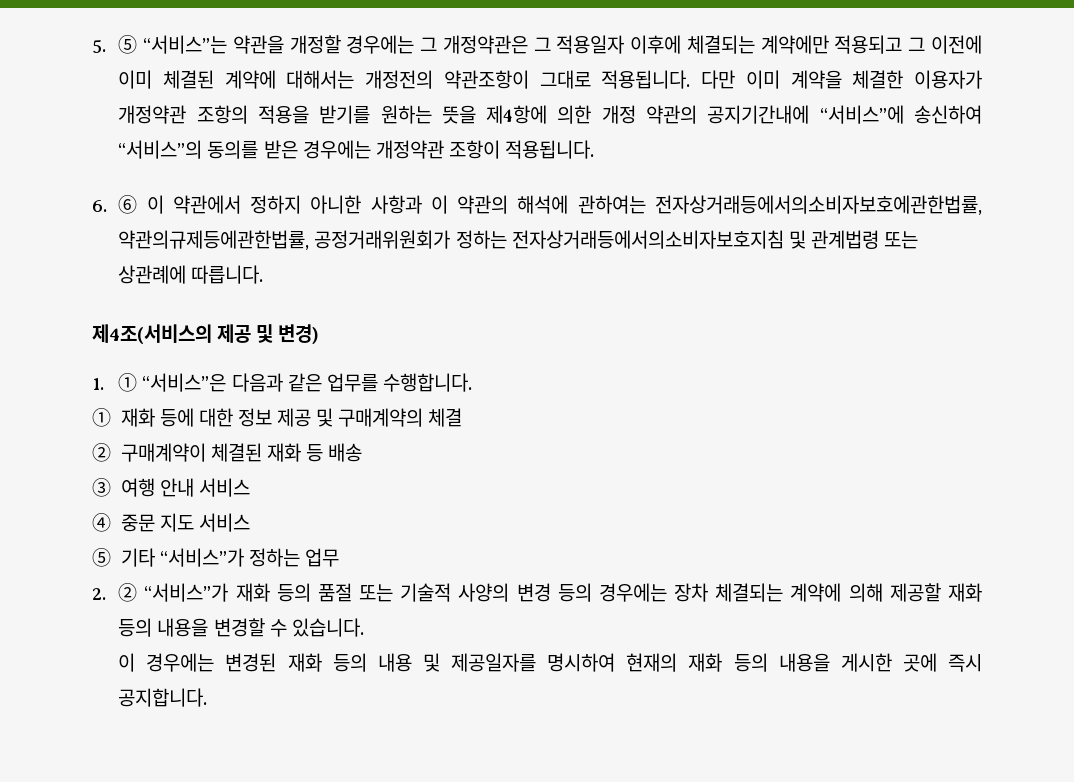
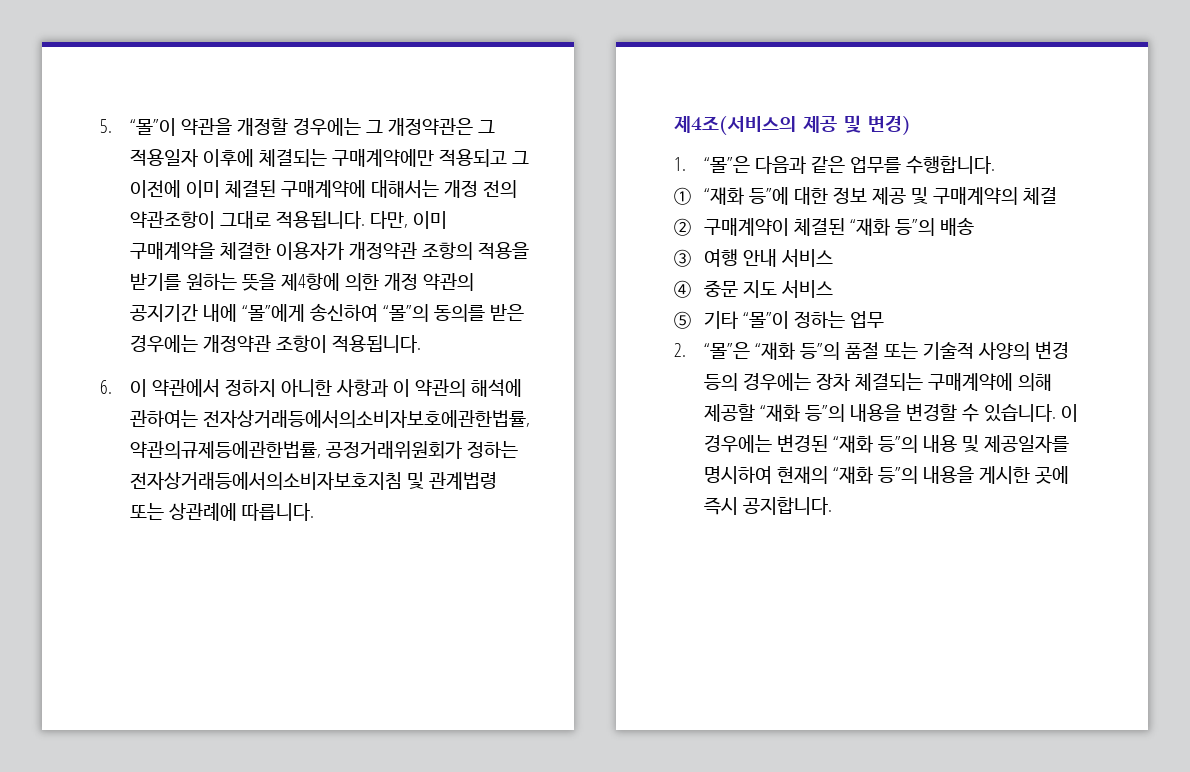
- 5. ⑤ “서비스”는 약관을 개정할 경우에는 그 개정약관은 그 적용일자 이후에 체결되는 계약에만 적용되고 그 이전에 이미 체결된 계약에 대해서는 개정전의 약관조항이 그대로 적용됩니다. 다만 이미 계약을 체결한 이용자가 개정약관 조항의 적용을 받기를 원하는 뜻을 제4항에 의한 개정 약관의 공지기간내에 “서비스”에 송신하여 “서비스”의 동의를 받은 경우에는 개정약관 조항이 적용됩니다.
+ 5. “몰”이 약관을 개정할 경우에는 그 개정약관은 그 적용일자 이후에 체결되는 구매계약에만 적용되고 그 이전에 이미 체결된 구매계약에 대해서는 개정 전의 약관조항이 그대로 적용됩니다. 다만, 이미 구매계약을 체결한 이용자가 개정약관 조항의 적용을 받기를 원하는 뜻을 제4항에 의한 개정 약관의 공지기간 내에 “몰”에게 송신하여 “몰”의 동의를 받은 경우에는 개정약관 조항이 적용됩니다.
- 6. ⑥ 이 약관에서 정하지 아니한 사항과 이 약관의 해석에 관하여는 전자상거래등에서의소비자보호에관한법률, 약관의규제등에관한법률, 공정거래위원회가 정하는 전자상거래등에서의소비자보호지침 및 관계법령 또는 상관례에 따릅니다.
+ 6. 이 약관에서 정하지 아니한 사항과 이 약관의 해석에 관하여는 전자상거래등에서의소비자보호에관한법률, 약관의규제등에관한법률, 공정거래위원회가 정하는 전자상거래등에서의소비자보호지침 및 관계법령 또는 상관례에 따릅니다.
- 1. ① “서비스”은 다음과 같은 업무를 수행합니다.
+ 1. “몰”은 다음과 같은 업무를 수행합니다.
- ① 재화 등에 대한 정보 제공 및 구매계약의 체결
+ ① “재화 등”에 대한 정보 제공 및 구매계약의 체결
- ② 구매계약이 체결된 재화 등 배송
+ ② 구매계약이 체결된 “재화 등”의 배송
- ⑤ 기타 “서비스”가 정하는 업무
+ ⑤ 기타 “몰”이 정하는 업무
- 2. ② “서비스”가 재화 등의 품절 또는 기술적 사양의 변경 등의 경우에는 장차 체결되는 계약에 의해 제공할 재화 등의 내용을 변경할 수 있습니다.
- 이 경우에는 변경된 재화 등의 내용 및 제공일자를 명시하여 현재의 재화 등의 내용을 게시한 곳에 즉시 공지합니다.
+ 2. “몰”은 “재화 등”의 품절 또는 기술적 사양의 변경 등의 경우에는 장차 체결되는 구매계약에 의해 제공할 “재화 등”의 내용을 변경할 수 있습니다. 이 경우에는 변경된 “재화 등”의 내용 및 제공일자를 명시하여 현재의 “재화 등”의 내용을 게시한 곳에 즉시 공지합니다.

